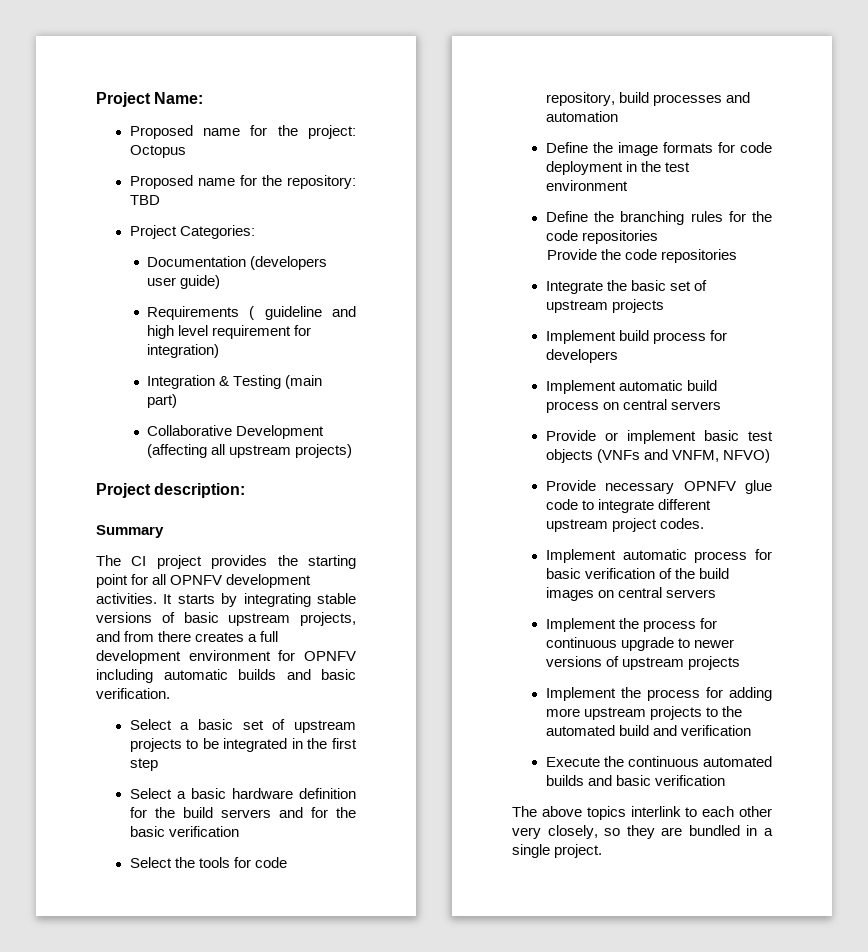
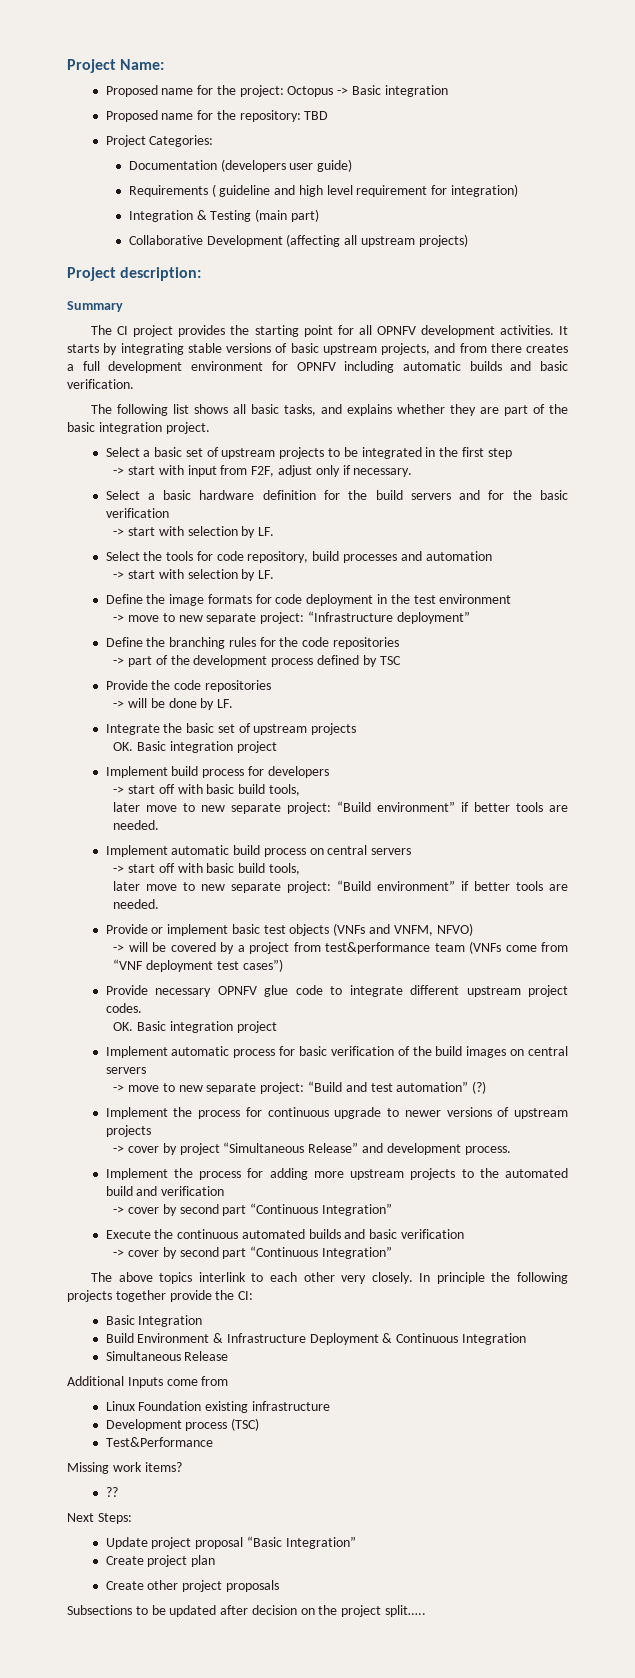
- Proposed name for the project: Octopus
+ Proposed name for the project: Octopus -> Basic integration
+ The following list shows all basic tasks, and explains whether they are part of the basic integration project.
+ -> start with input from F2F, adjust only if necessary.
  Select a basic hardware definition for the build servers and for the basic verification
+ -> start with selection by LF.
  Select the tools for code repository, build processes and automation
+ -> start with selection by LF.
+ -> move to new separate project: “Infrastructure deployment”
+ -> part of the development process defined by TSC
  Provide the code repositories
+ -> will be done by LF.
  Integrate the basic set of upstream projects
+ OK. Basic integration project
  Implement build process for developers
+ -> start off with basic build tools,
+ later move to new separate project: “Build environment” if better tools are needed.
  Implement automatic build process on central servers
+ -> start off with basic build tools,
+ later move to new separate project: “Build environment” if better tools are needed.
+ -> will be covered by a project from test&performance team (VNFs come from “VNF deployment test cases”)
  Provide necessary OPNFV glue code to integrate different upstream project codes.
+ OK. Basic integration project
+ -> move to new separate project: “Build and test automation” (?)
+ -> cover by project “Simultaneous Release” and development process.
  Implement the process for adding more upstream projects to the automated build and verification
+ -> cover by second part “Continuous Integration”
  Execute the continuous automated builds and basic verification
+ -> cover by second part “Continuous Integration”
- The above topics interlink to each other very closely, so they are bundled in a single project.
+ The above topics interlink to each other very closely. In principle the following projects together provide the CI:
+ Basic Integration
+ Build Environment & Infrastructure Deployment & Continuous Integration
+ Simultaneous Release
+ Additional Inputs come from
+ Linux Foundation existing infrastructure
+ Development process (TSC)
+ Test&Performance
+ Missing work items?
+ ??
+ Next Steps:
+ Update project proposal “Basic Integration”
+ Create project plan
+ Create other project proposals
+ Subsections to be updated after decision on the project split…..

